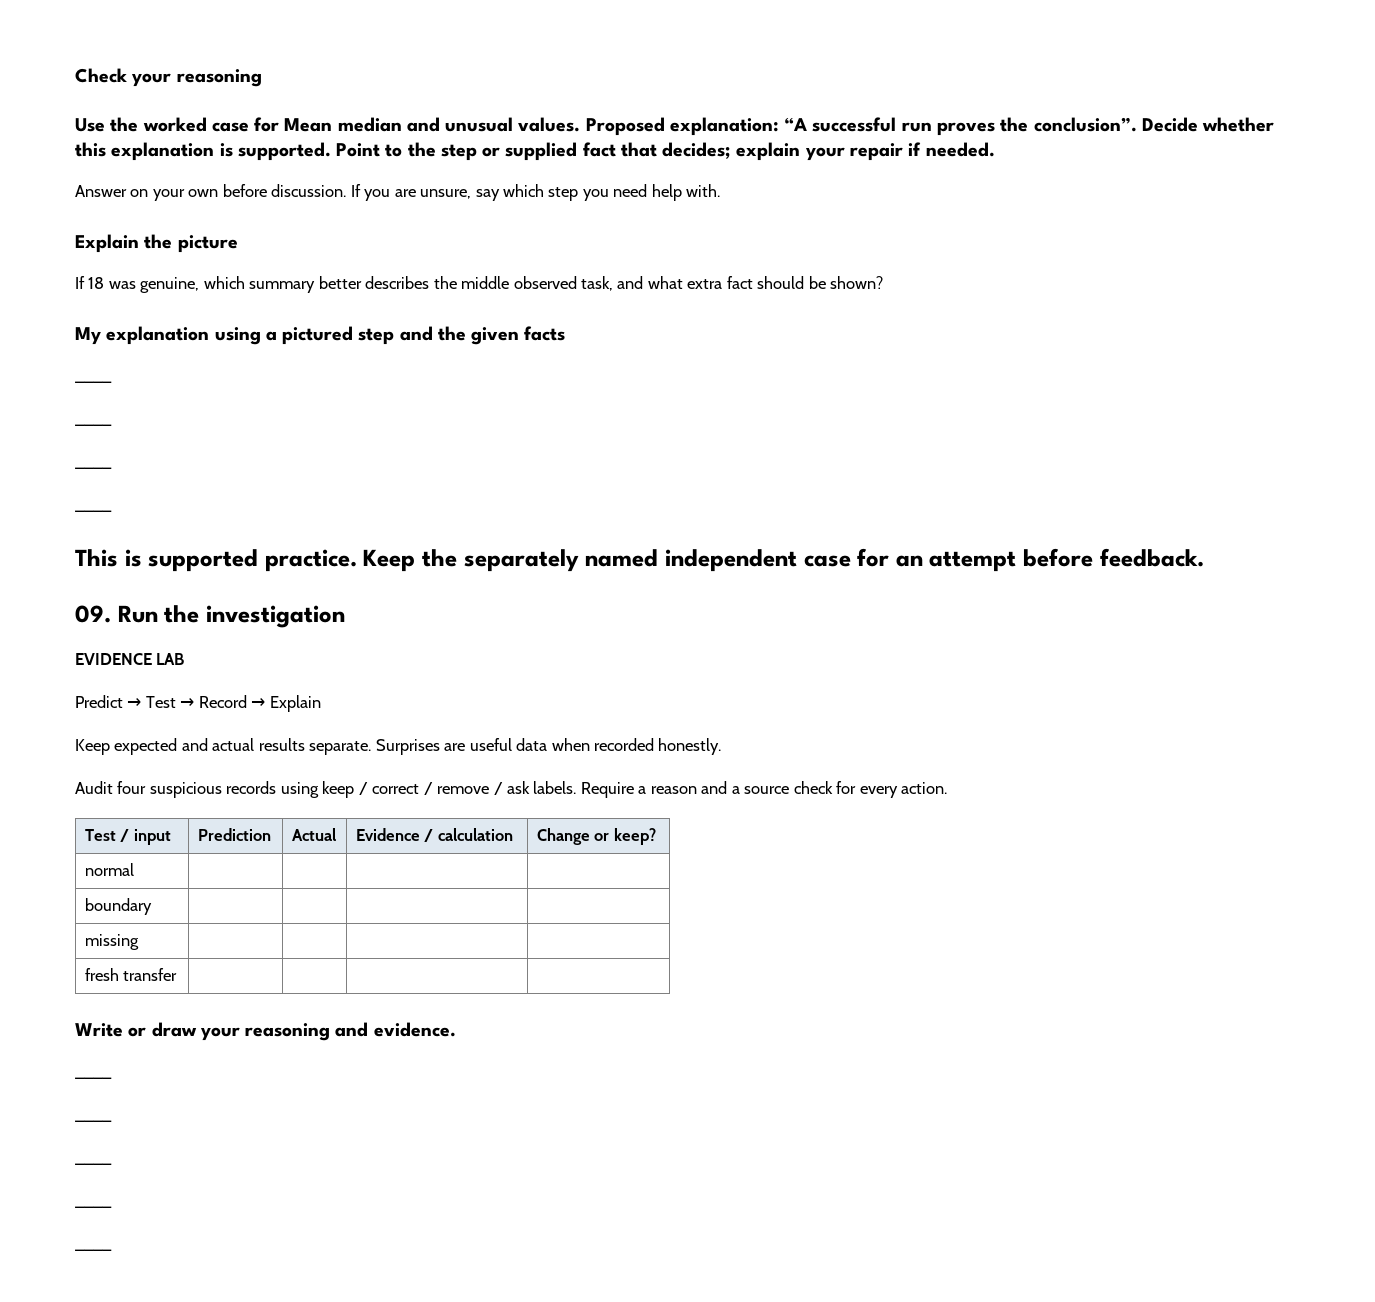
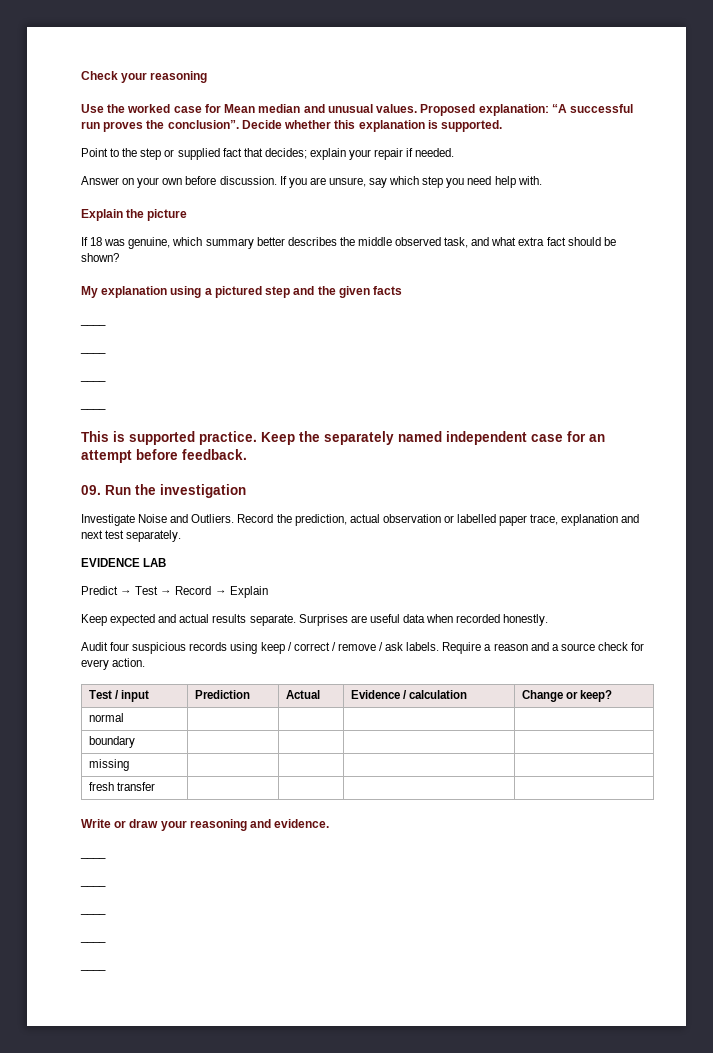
- Decide whether this explanation is supported. Point to the step or supplied fact that decides; explain your repair if needed.
+ Decide whether this explanation is supported.
+ Point to the step or supplied fact that decides; explain your repair if needed.
+ Investigate Noise and Outliers. Record the prediction, actual observation or labelled paper trace, explanation and next test separately.

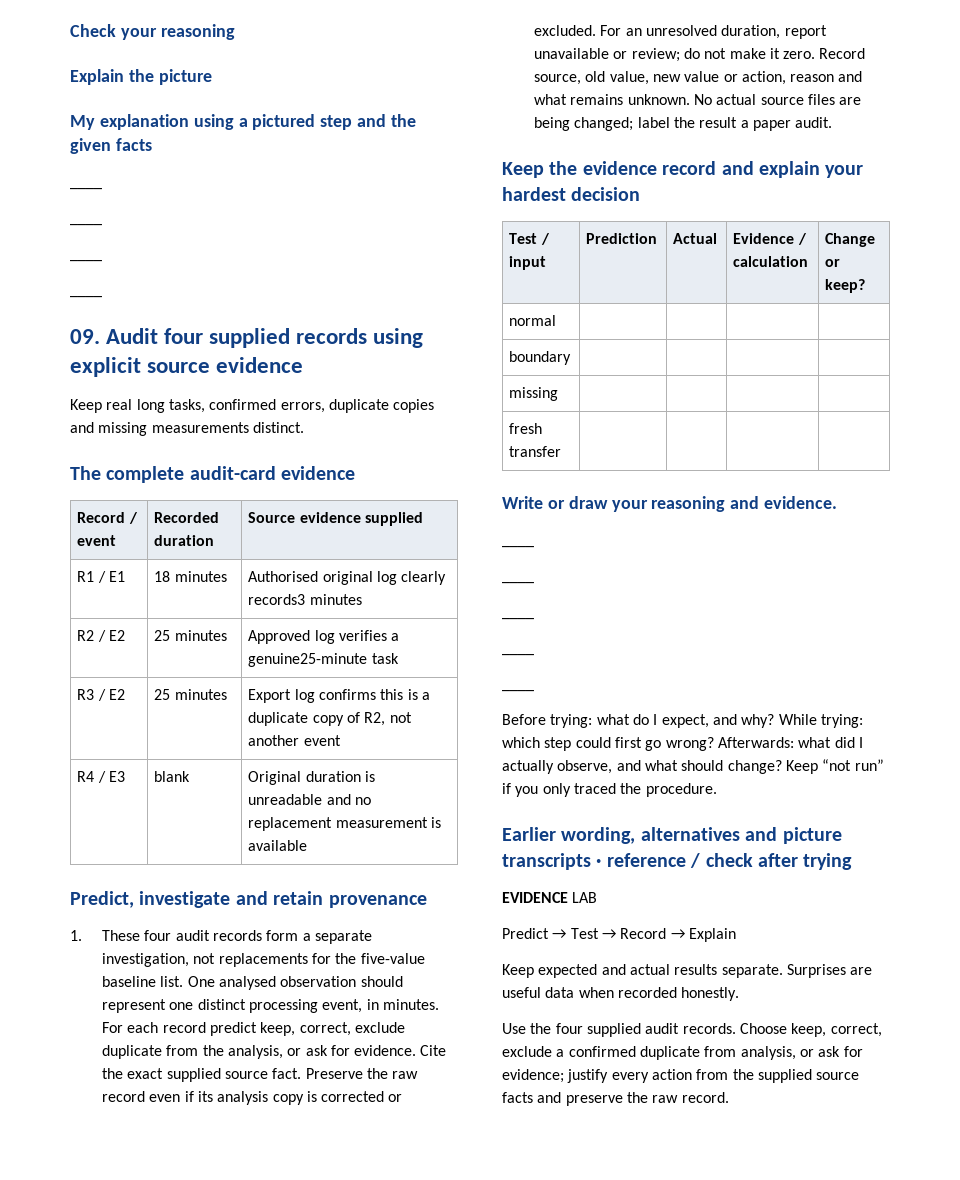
- Use the worked case for Mean median and unusual values. Proposed explanation: “A successful run proves the conclusion”. Decide whether this explanation is supported.
- Point to the step or supplied fact that decides; explain your repair if needed.
- Answer on your own before discussion. If you are unsure, say which step you need help with.
  Explain the picture
- If 18 was genuine, which summary better describes the middle observed task, and what extra fact should be shown?
- This is supported practice. Keep the separately named independent case for an attempt before feedback.
- 09. Run the investigation
- Investigate Noise and Outliers. Record the prediction, actual observation or labelled paper trace, explanation and next test separately.
- EVIDENCE LAB
- Predict → Test → Record → Explain
- Keep expected and actual results separate. Surprises are useful data when recorded honestly.
- Audit four suspicious records using keep / correct / remove / ask labels. Require a reason and a source check for every action.
+ 09. Audit four supplied records using explicit source evidence
+ Keep real long tasks, confirmed errors, duplicate copies and missing measurements distinct.
+ The complete audit-card evidence
+ Record / event | Recorded duration | Source evidence supplied
+ R1 / E1 | 18 minutes | Authorised original log clearly records3 minutes
+ R2 / E2 | 25 minutes | Approved log verifies a genuine25-minute task
+ R3 / E2 | 25 minutes | Export log confirms this is a duplicate copy of R2, not another event
+ R4 / E3 | blank | Original duration is unreadable and no replacement measurement is available
+ Predict, investigate and retain provenance
+ 1. These four audit records form a separate investigation, not replacements for the five-value baseline list. One analysed observation should represent one distinct processing event, in minutes. For each record predict keep, correct, exclude duplicate from the analysis, or ask for evidence. Cite the exact supplied source fact. Preserve the raw record even if its analysis copy is corrected or excluded. For an unresolved duration, report unavailable or review; do not make it zero. Record source, old value, new value or action, reason and what remains unknown. No actual source files are being changed; label the result a paper audit.
+ Keep the evidence record and explain your hardest decision
+ Before trying: what do I expect, and why? While trying: which step could first go wrong? Afterwards: what did I actually observe, and what should change? Keep “not run” if you only traced the procedure.
+ Earlier wording, alternatives and picture transcripts · reference / check after trying
+ EVIDENCE LAB
+ Predict → Test → Record → Explain
+ Keep expected and actual results separate. Surprises are useful data when recorded honestly.
+ Use the four supplied audit records. Choose keep, correct, exclude a confirmed duplicate from analysis, or ask for evidence; justify every action from the supplied source facts and preserve the raw record.

